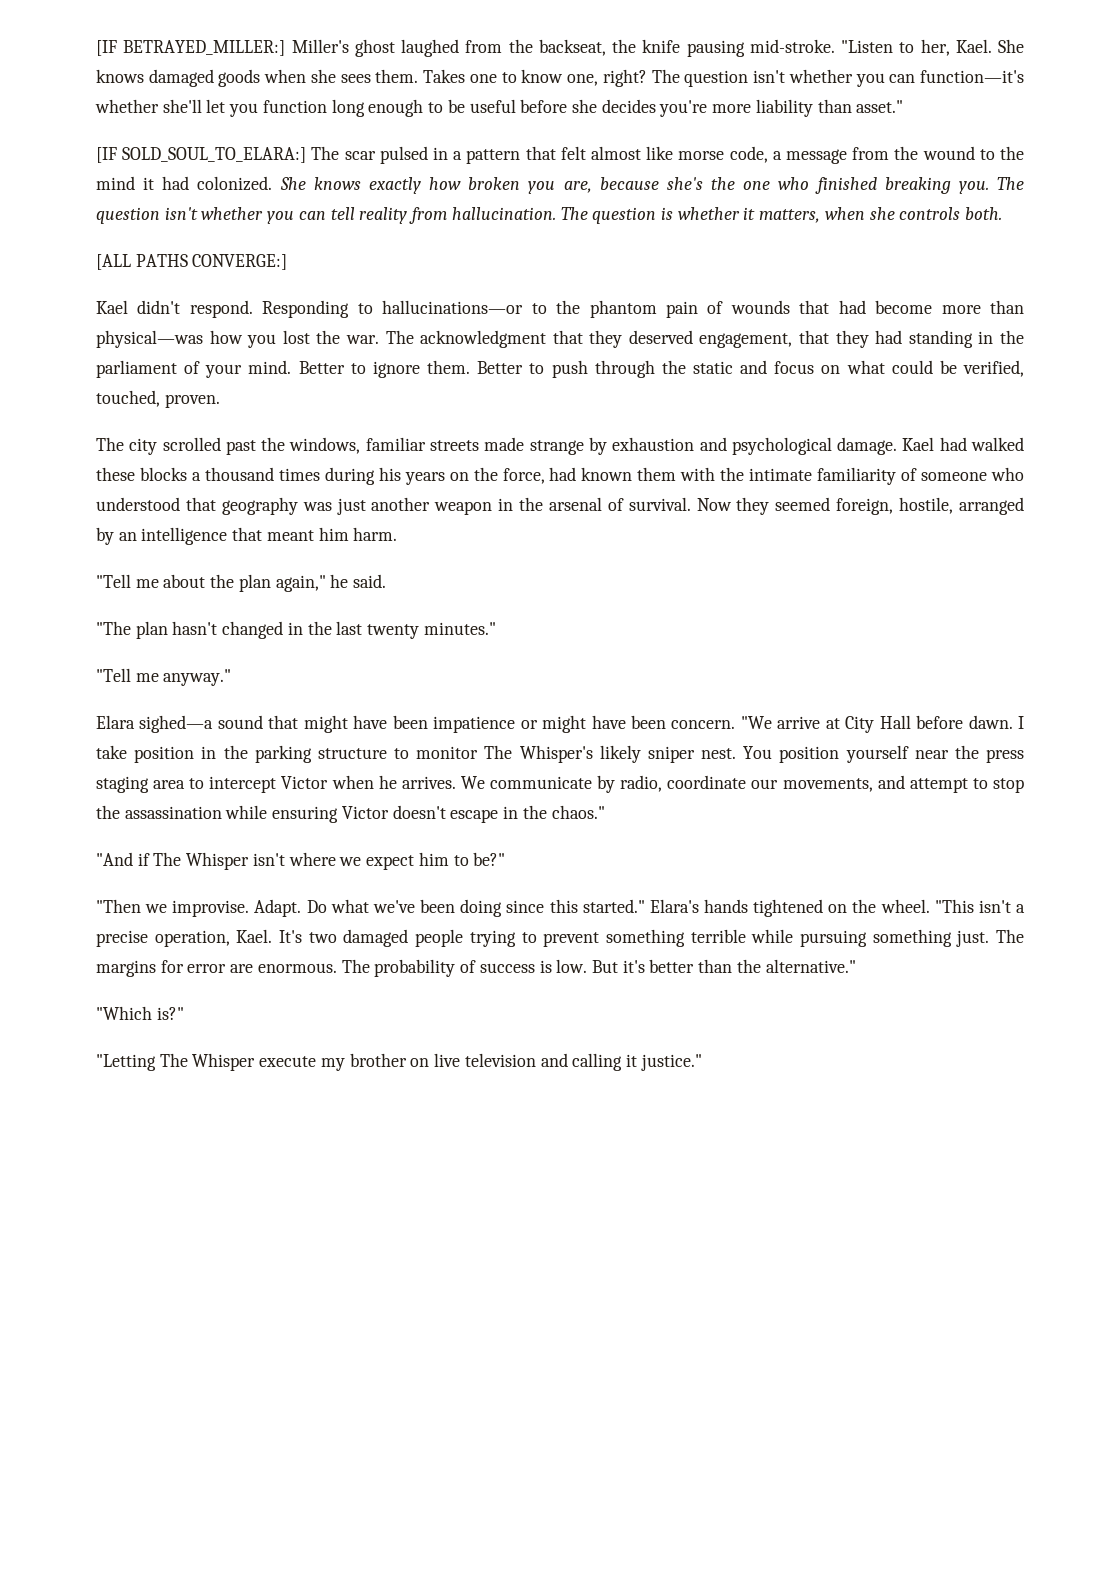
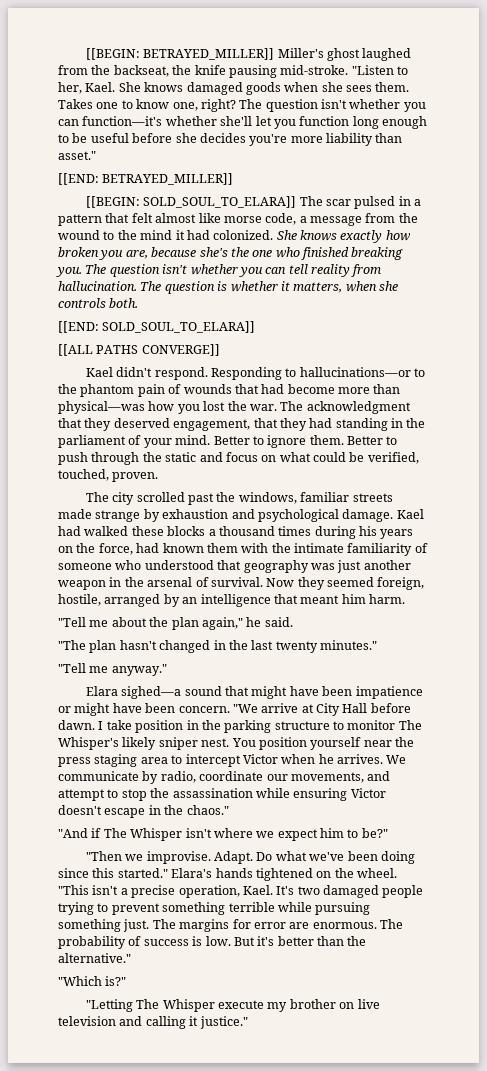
- [IF BETRAYED_MILLER:] Miller's ghost laughed from the backseat, the knife pausing mid-stroke.
+ [[BEGIN: BETRAYED_MILLER]] Miller's ghost laughed from the backseat, the knife pausing mid-stroke.
- [IF SOLD_SOUL_TO_ELARA:] The scar pulsed in a pattern that felt almost like morse code, a message from the wound to the mind it had colonized.
+ [[END: BETRAYED_MILLER]]
+ [[BEGIN: SOLD_SOUL_TO_ELARA]] The scar pulsed in a pattern that felt almost like morse code, a message from the wound to the mind it had colonized.
- [ALL PATHS CONVERGE:]
+ [[END: SOLD_SOUL_TO_ELARA]]
+ [[ALL PATHS CONVERGE]]

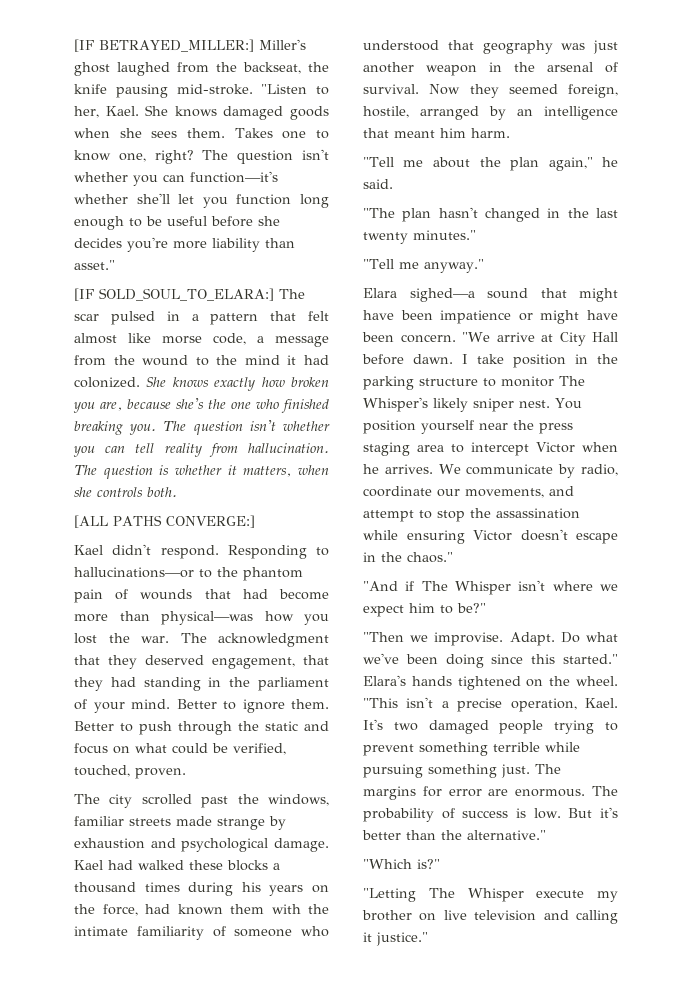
- [[BEGIN: BETRAYED_MILLER]] Miller's ghost laughed from the backseat, the knife pausing mid-stroke.
+ [IF BETRAYED_MILLER:] Miller's ghost laughed from the backseat, the knife pausing mid-stroke.
- [[END: BETRAYED_MILLER]]
- [[BEGIN: SOLD_SOUL_TO_ELARA]] The scar pulsed in a pattern that felt almost like morse code, a message from the wound to the mind it had colonized.
+ [IF SOLD_SOUL_TO_ELARA:] The scar pulsed in a pattern that felt almost like morse code, a message from the wound to the mind it had colonized.
- [[END: SOLD_SOUL_TO_ELARA]]
- [[ALL PATHS CONVERGE]]
+ [ALL PATHS CONVERGE:]

